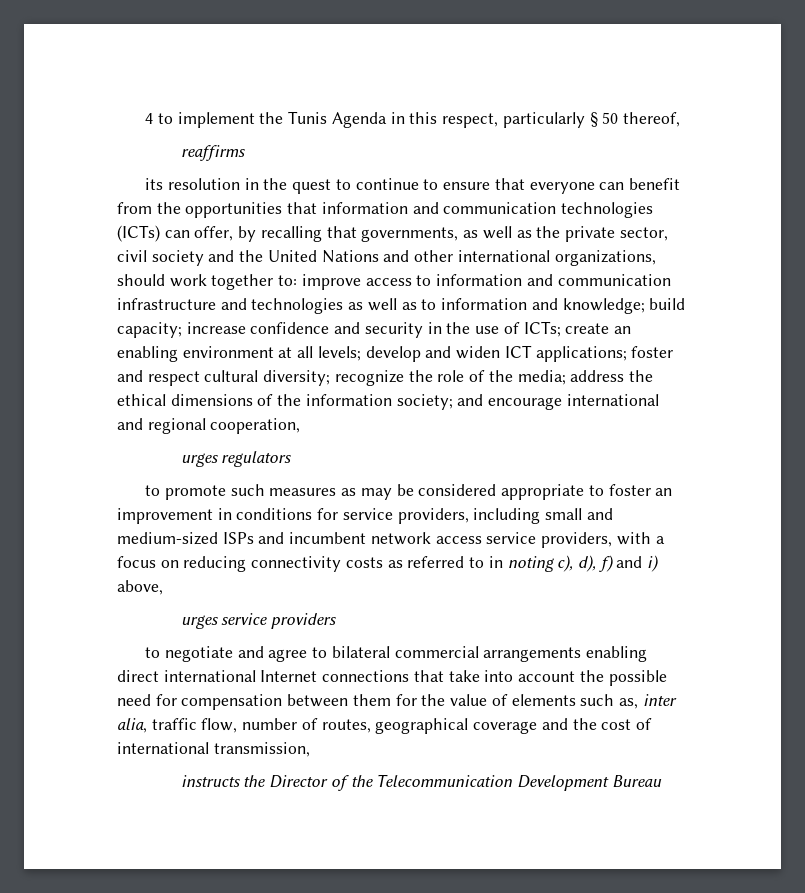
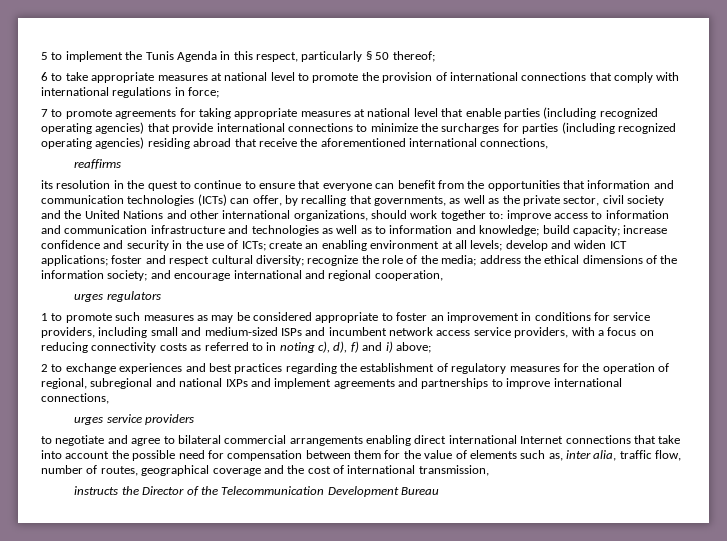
- 4 to implement the Tunis Agenda in this respect, particularly § 50 thereof,
+ 5 to implement the Tunis Agenda in this respect, particularly § 50 thereof;
+ 6 to take appropriate measures at national level to promote the provision of international connections that comply with international regulations in force;
+ 7 to promote agreements for taking appropriate measures at national level that enable parties (including recognized operating agencies) that provide international connections to minimize the surcharges for parties (including recognized operating agencies) residing abroad that receive the aforementioned international connections,
- to promote such measures as may be considered appropriate to foster an improvement in conditions for service providers, including small and medium-sized ISPs and incumbent network access service providers, with a focus on reducing connectivity costs as referred to in noting c), d), f) and i) above,
+ 1 to promote such measures as may be considered appropriate to foster an improvement in conditions for service providers, including small and medium-sized ISPs and incumbent network access service providers, with a focus on reducing connectivity costs as referred to in noting c), d), f) and i) above;
+ 2 to exchange experiences and best practices regarding the establishment of regulatory measures for the operation of regional, subregional and national IXPs and implement agreements and partnerships to improve international connections,

